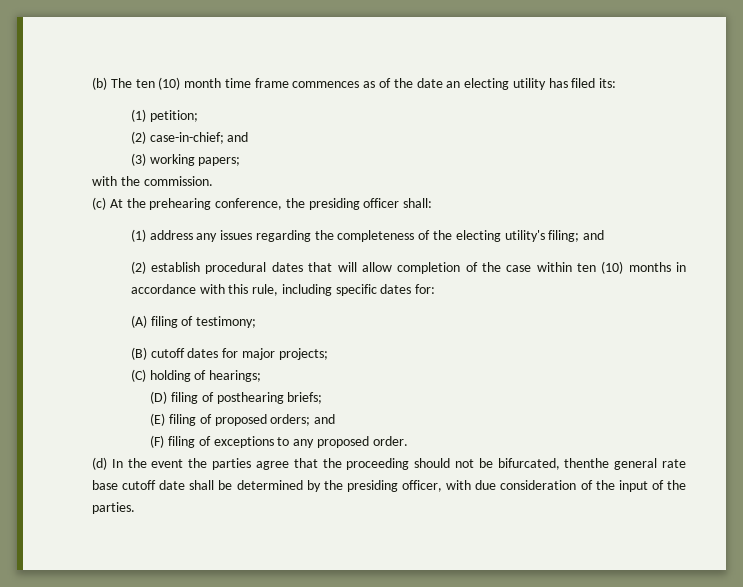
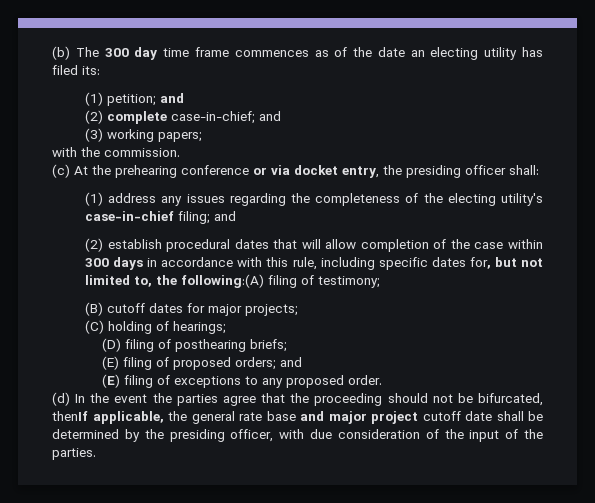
- (b) The ten (10) month time frame commences as of the date an electing utility has filed its:
+ (b) The 300 day time frame commences as of the date an electing utility has filed its:
- (1) petition;
- (2) case-in-chief; and
+ (1) petition; and
+ (2) complete case-in-chief; and
- (c) At the prehearing conference, the presiding officer shall:
+ (c) At the prehearing conference or via docket entry, the presiding officer shall:
- (1) address any issues regarding the completeness of the electing utility's filing; and
+ (1) address any issues regarding the completeness of the electing utility's case-in-chief filing; and
- (2) establish procedural dates that will allow completion of the case within ten (10) months in accordance with this rule, including specific dates for:
- (A) filing of testimony;
+ (2) establish procedural dates that will allow completion of the case within 300 days in accordance with this rule, including specific dates for, but not limited to, the following:(A) filing of testimony;
- (F) filing of exceptions to any proposed order.
+ (E) filing of exceptions to any proposed order.
- (d) In the event the parties agree that the proceeding should not be bifurcated, thenthe general rate base cutoff date shall be determined by the presiding officer, with due consideration of the input of the parties.
+ (d) In the event the parties agree that the proceeding should not be bifurcated, thenIf applicable, the general rate base and major project cutoff date shall be determined by the presiding officer, with due consideration of the input of the parties.

